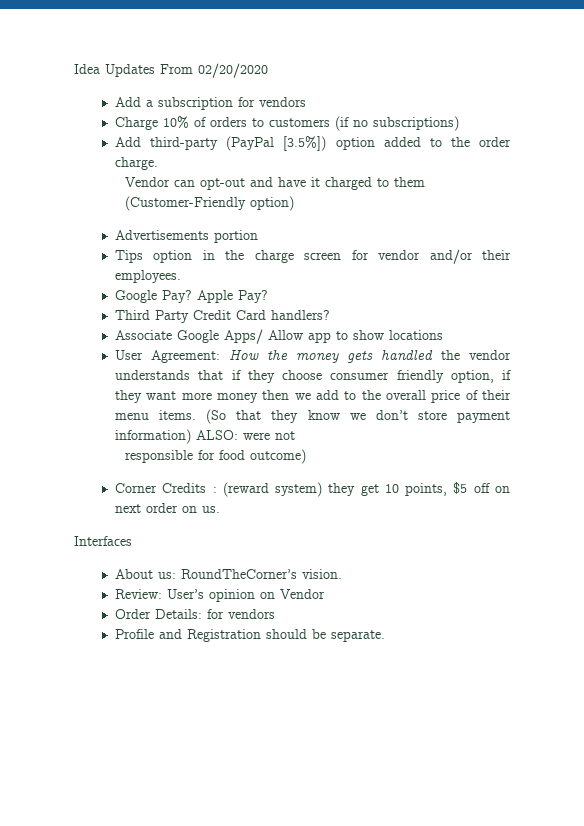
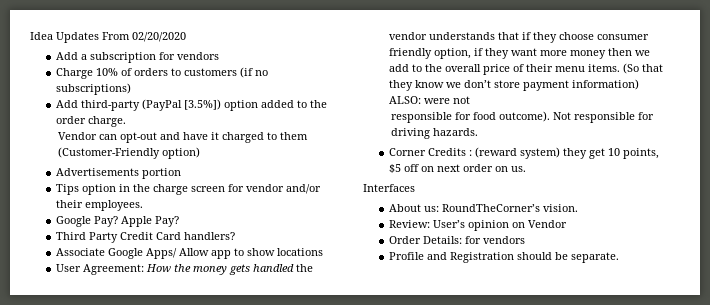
- responsible for food outcome)
+ responsible for food outcome). Not responsible for driving hazards.

